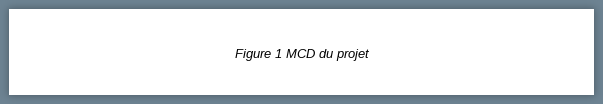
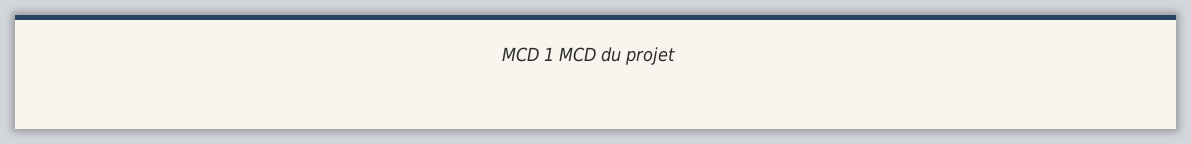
- Figure 1 MCD du projet
+ MCD 1 MCD du projet

